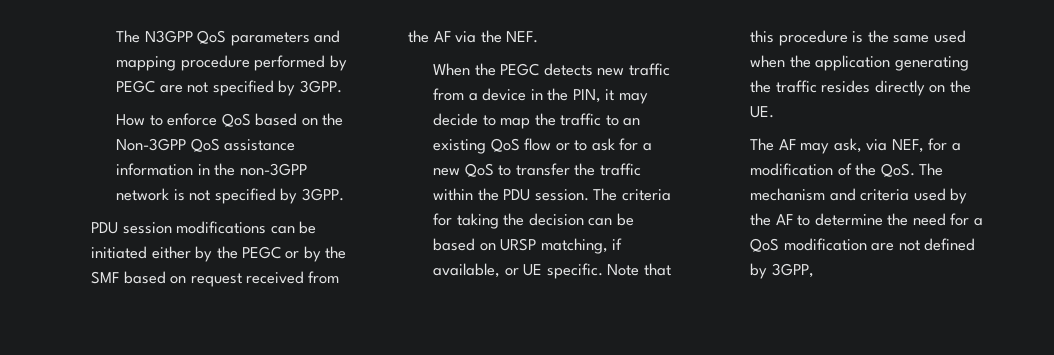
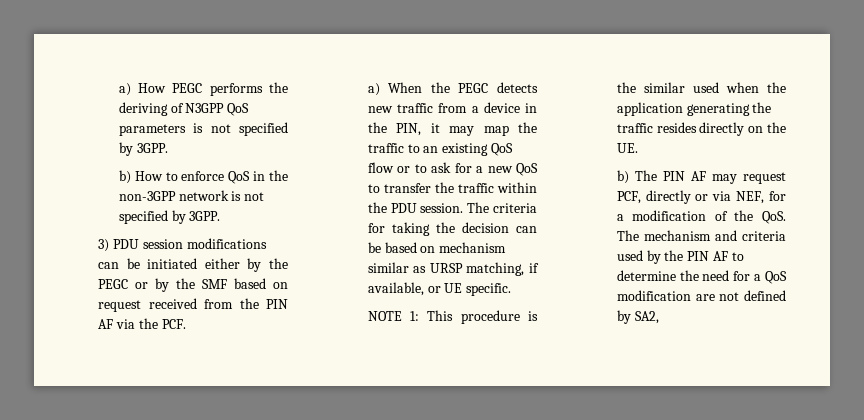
- The N3GPP QoS parameters and mapping procedure performed by PEGC are not specified by 3GPP.
- How to enforce QoS based on the Non-3GPP QoS assistance information in the non-3GPP network is not specified by 3GPP.
+ a) How PEGC performs the deriving of N3GPP QoS parameters is not specified by 3GPP.
+ b) How to enforce QoS in the non-3GPP network is not specified by 3GPP.
- PDU session modifications can be initiated either by the PEGC or by the SMF based on request received from the AF via the NEF.
- When the PEGC detects new traffic from a device in the PIN, it may decide to map the traffic to an existing QoS flow or to ask for a new QoS to transfer the traffic within the PDU session.
+ 3) PDU session modifications can be initiated either by the PEGC or by the SMF based on request received from the PIN AF via the PCF.
+ a) When the PEGC detects new traffic from a device in the PIN, it may map the traffic to an existing QoS flow or to ask for a new QoS to transfer the traffic within the PDU session.
- The criteria for taking the decision can be based on URSP matching, if available, or UE specific. Note that this procedure is the same used when the application generating the traffic resides directly on the UE.
+ The criteria for taking the decision can be based on mechanism similar as URSP matching, if available, or UE specific.
+ NOTE 1: This procedure is the similar used when the application generating the traffic resides directly on the UE.
- The AF may ask, via NEF, for a modification of the QoS. The mechanism and criteria used by the AF to determine the need for a QoS modification are not defined by 3GPP,
+ b) The PIN AF may request PCF, directly or via NEF, for a modification of the QoS. The mechanism and criteria used by the PIN AF to determine the need for a QoS modification are not defined by SA2,

